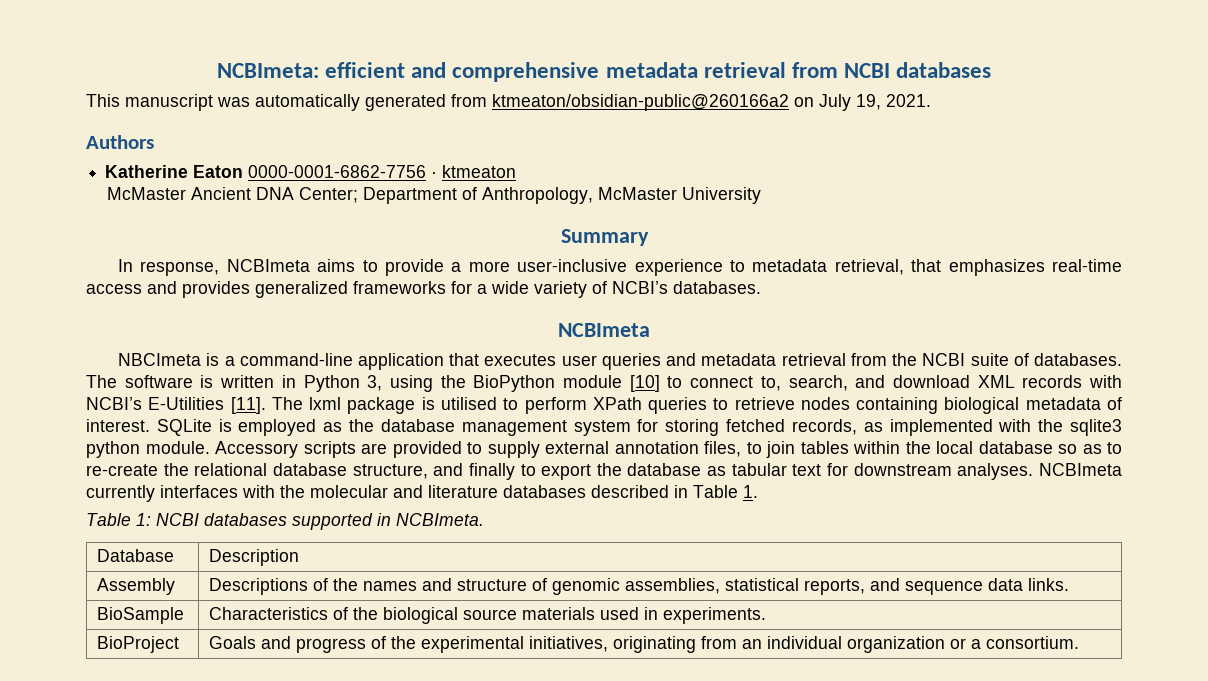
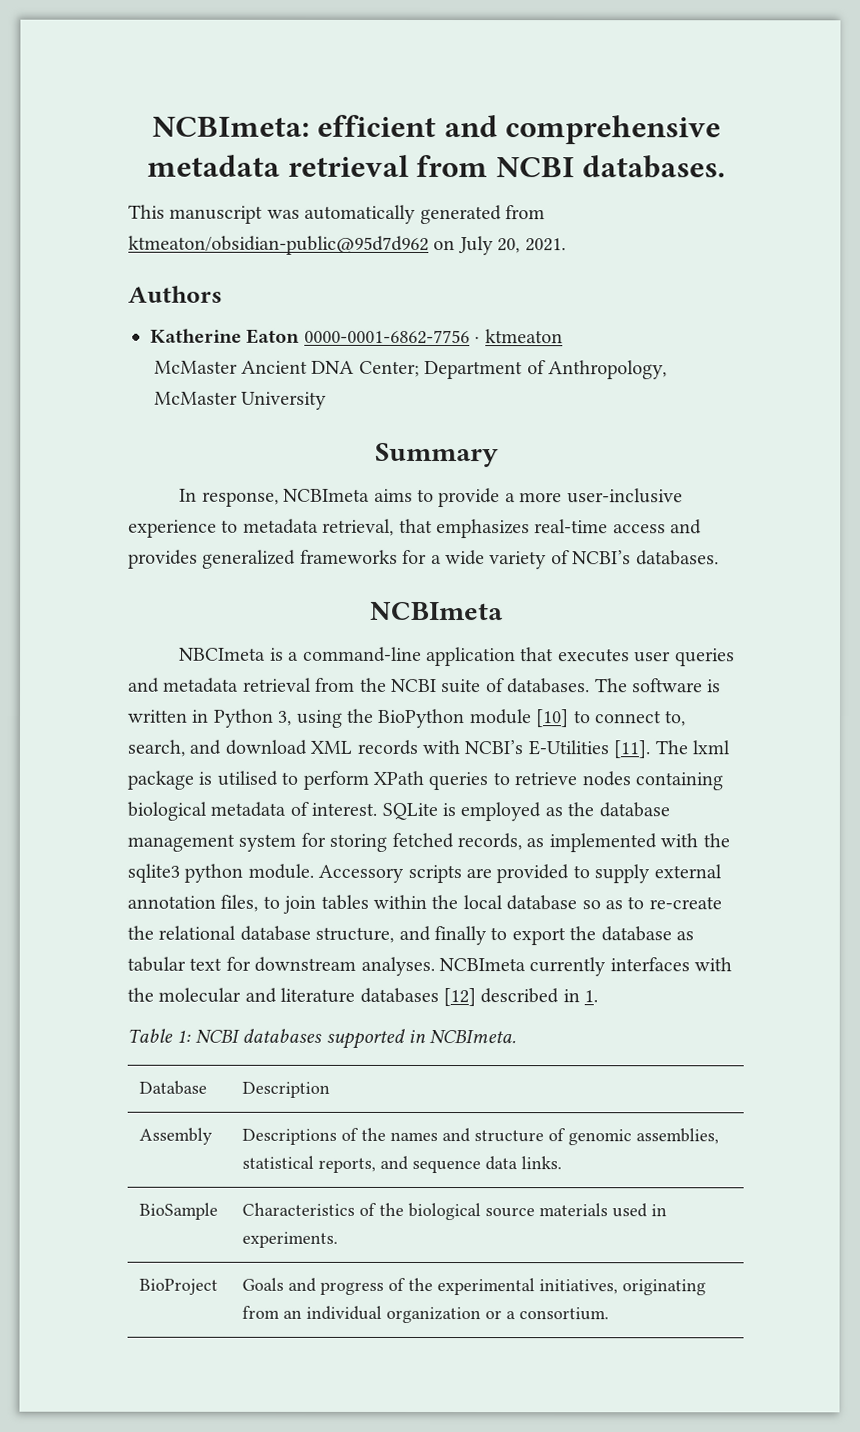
- NCBImeta: efficient and comprehensive metadata retrieval from NCBI databases
+ NCBImeta: efficient and comprehensive metadata retrieval from NCBI databases.
- This manuscript was automatically generated from ktmeaton/obsidian-public@260166a2 on July 19, 2021.
+ This manuscript was automatically generated from ktmeaton/obsidian-public@95d7d962 on July 20, 2021.
- NCBImeta currently interfaces with the molecular and literature databases described in Table 1.
+ NCBImeta currently interfaces with the molecular and literature databases [12] described in 1.

